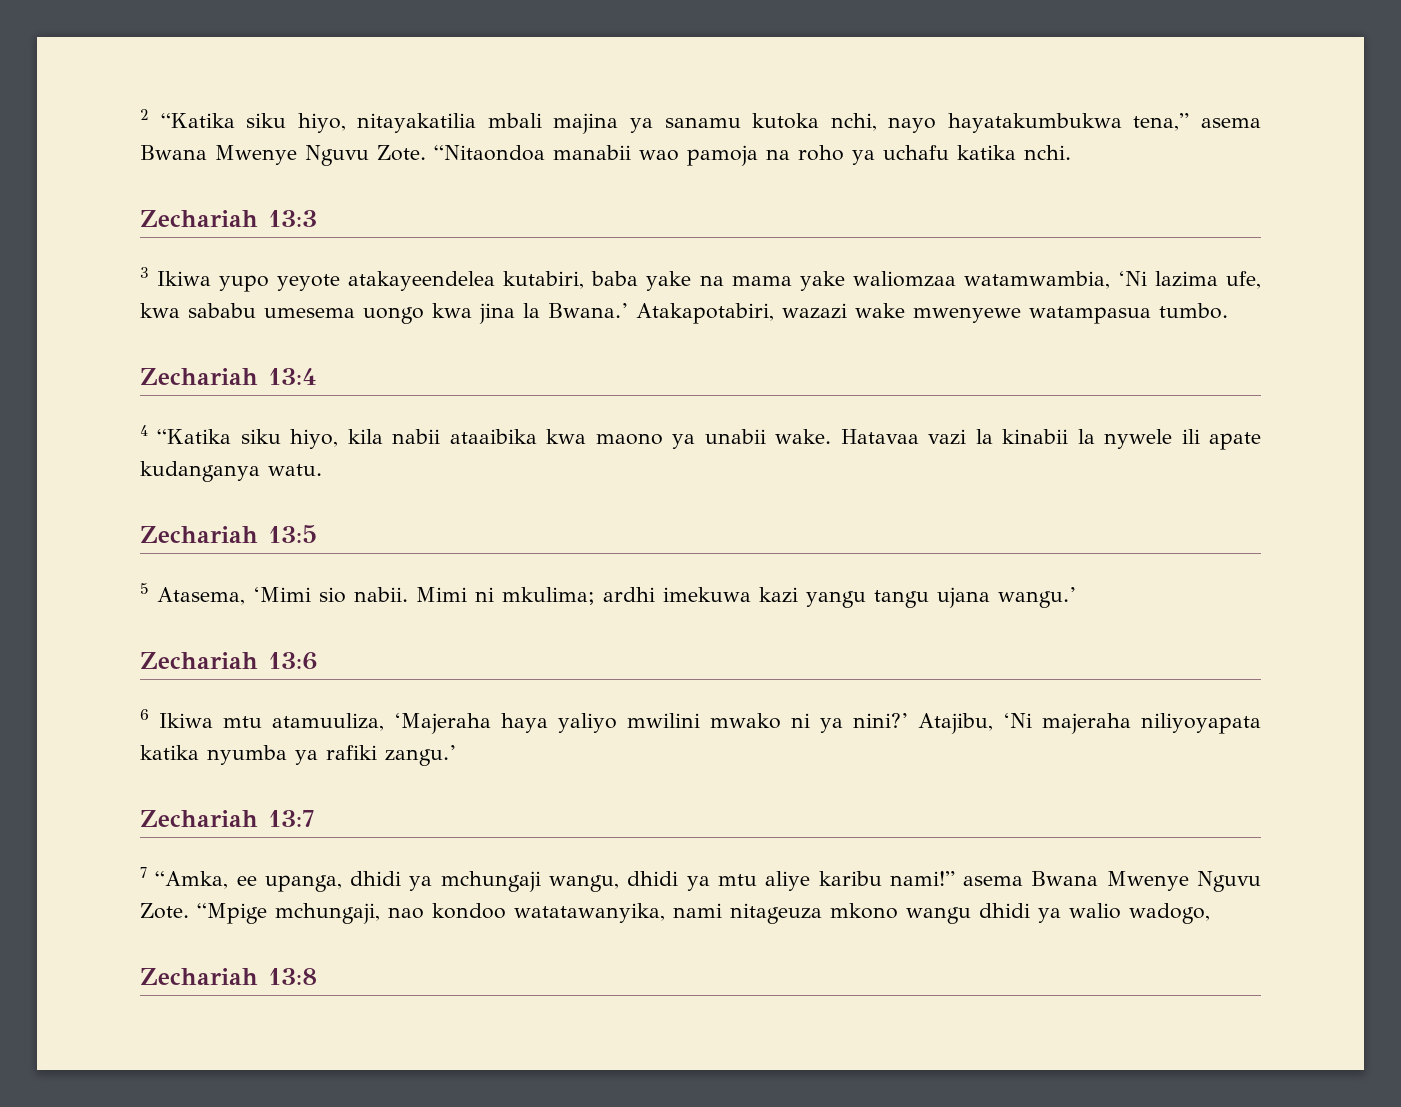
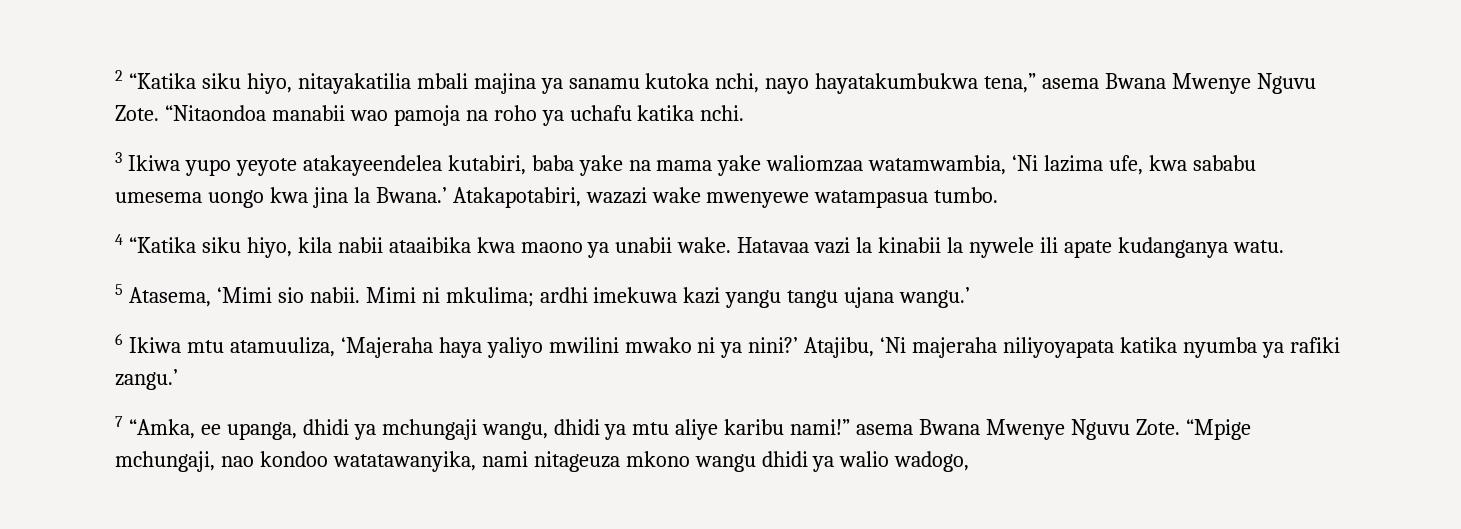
- Zechariah 13:3
- Zechariah 13:4
- Zechariah 13:5
- Zechariah 13:6
- Zechariah 13:7
- Zechariah 13:8

